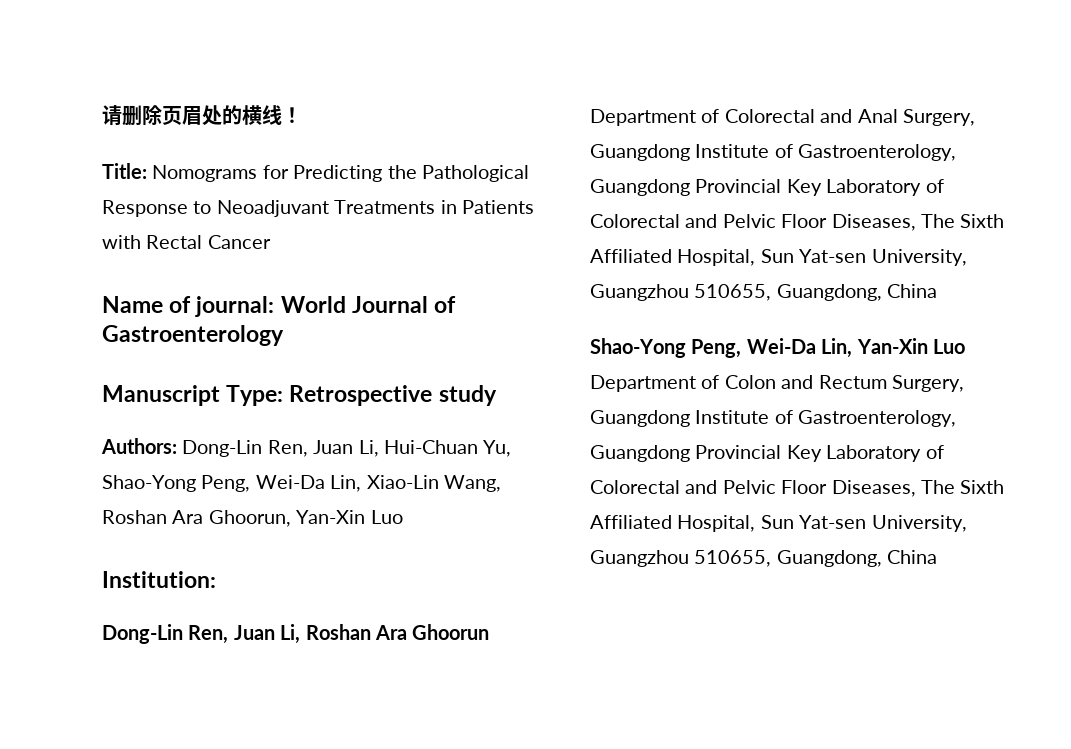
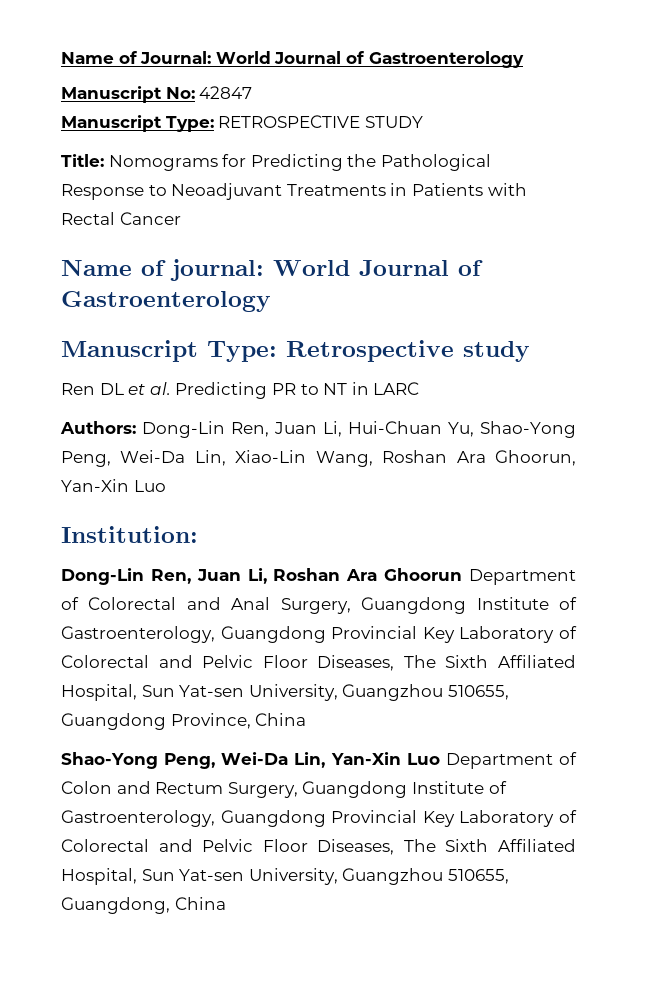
- 请删除页眉处的横线！
+ Name of Journal: World Journal of Gastroenterology
+ Manuscript No: 42847
+ Manuscript Type: RETROSPECTIVE STUDY
+ Ren DL et al. Predicting PR to NT in LARC
- Dong-Lin Ren, Juan Li, Roshan Ara Ghoorun Department of Colorectal and Anal Surgery, Guangdong Institute of Gastroenterology, Guangdong Provincial Key Laboratory of Colorectal and Pelvic Floor Diseases, The Sixth Affiliated Hospital, Sun Yat-sen University, Guangzhou 510655, Guangdong, China
+ Dong-Lin Ren, Juan Li, Roshan Ara Ghoorun Department of Colorectal and Anal Surgery, Guangdong Institute of Gastroenterology, Guangdong Provincial Key Laboratory of Colorectal and Pelvic Floor Diseases, The Sixth Affiliated Hospital, Sun Yat-sen University, Guangzhou 510655, Guangdong Province, China

